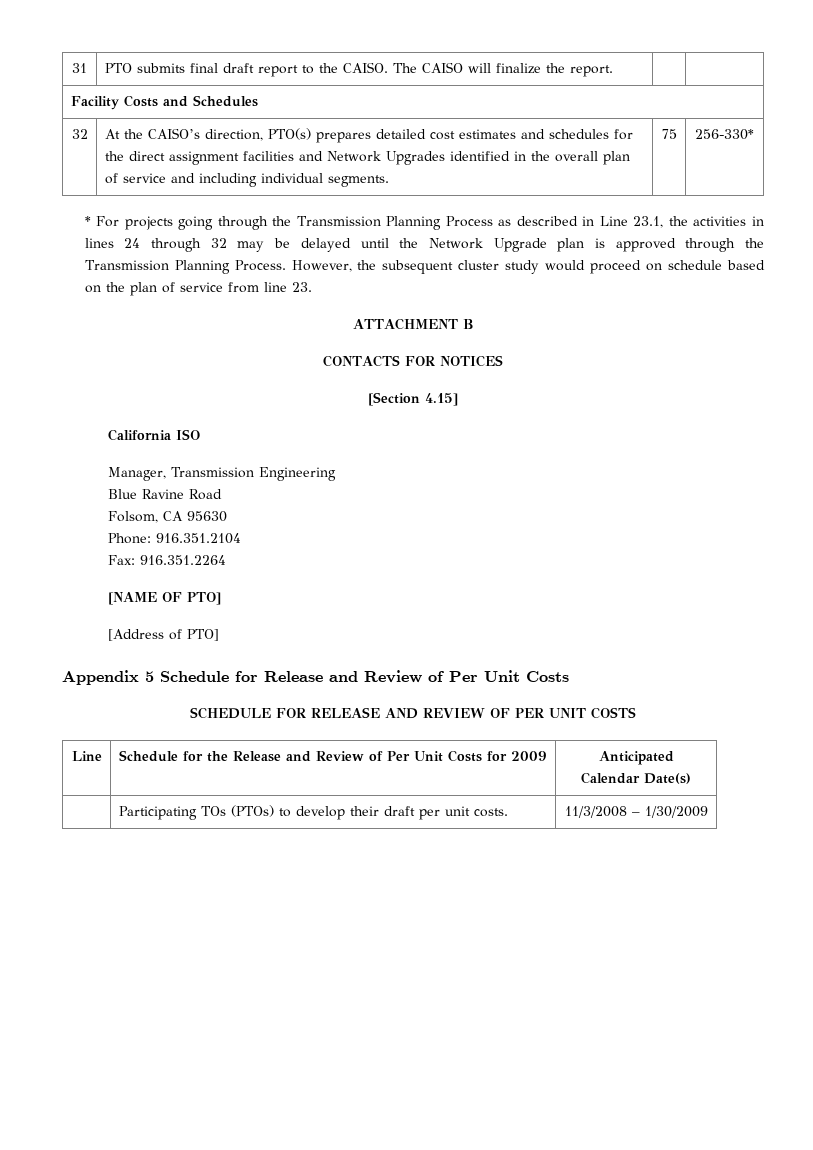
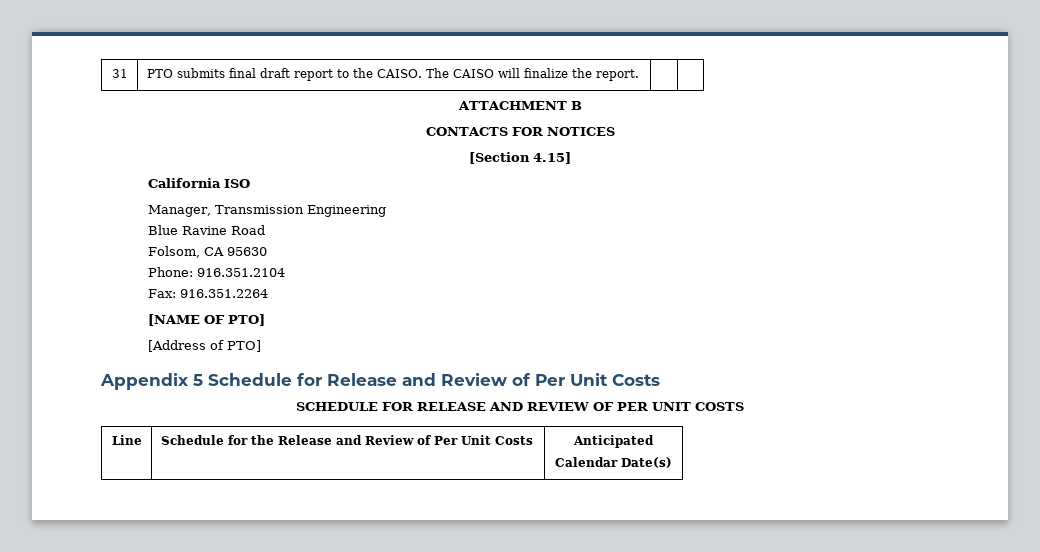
- Facility Costs and Schedules
- 32 | At the CAISO’s direction, PTO(s) prepares detailed cost estimates and schedules for the direct assignment facilities and Network Upgrades identified in the overall plan of service and including individual segments. | 75 | 256-330*
- * For projects going through the Transmission Planning Process as described in Line 23.1, the activities in lines 24 through 32 may be delayed until the Network Upgrade plan is approved through the Transmission Planning Process. However, the subsequent cluster study would proceed on schedule based on the plan of service from line 23.
- Line | Schedule for the Release and Review of Per Unit Costs for 2009 | Anticipated
+ Line | Schedule for the Release and Review of Per Unit Costs | Anticipated
- | Participating TOs (PTOs) to develop their draft per unit costs. | 11/3/2008 – 1/30/2009

